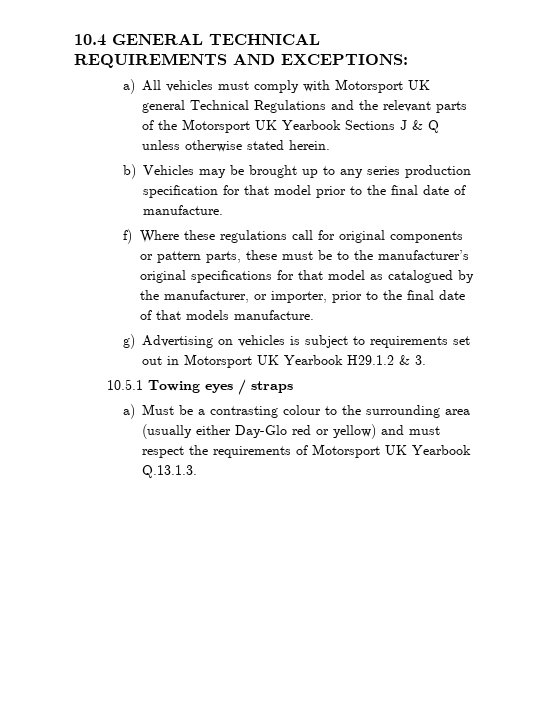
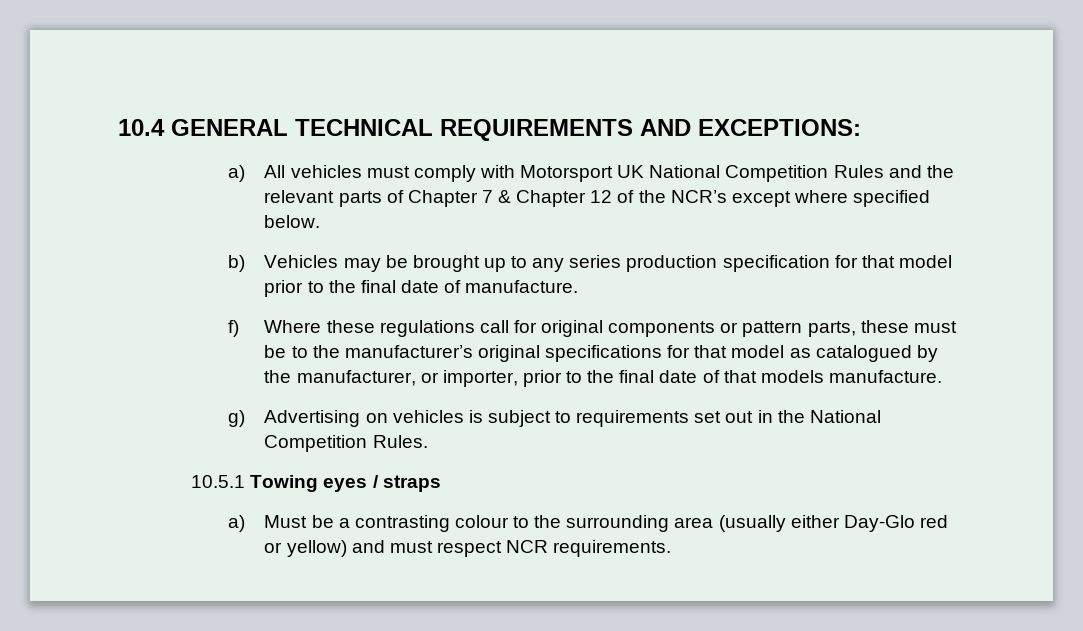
- a) All vehicles must comply with Motorsport UK general Technical Regulations and the relevant parts of the Motorsport UK Yearbook Sections J & Q unless otherwise stated herein.
+ a) All vehicles must comply with Motorsport UK National Competition Rules and the relevant parts of Chapter 7 & Chapter 12 of the NCR’s except where specified below.
- g) Advertising on vehicles is subject to requirements set out in Motorsport UK Yearbook H29.1.2 & 3.
+ g) Advertising on vehicles is subject to requirements set out in the National Competition Rules.
- a) Must be a contrasting colour to the surrounding area (usually either Day-Glo red or yellow) and must respect the requirements of Motorsport UK Yearbook Q.13.1.3.
+ a) Must be a contrasting colour to the surrounding area (usually either Day-Glo red or yellow) and must respect NCR requirements.

